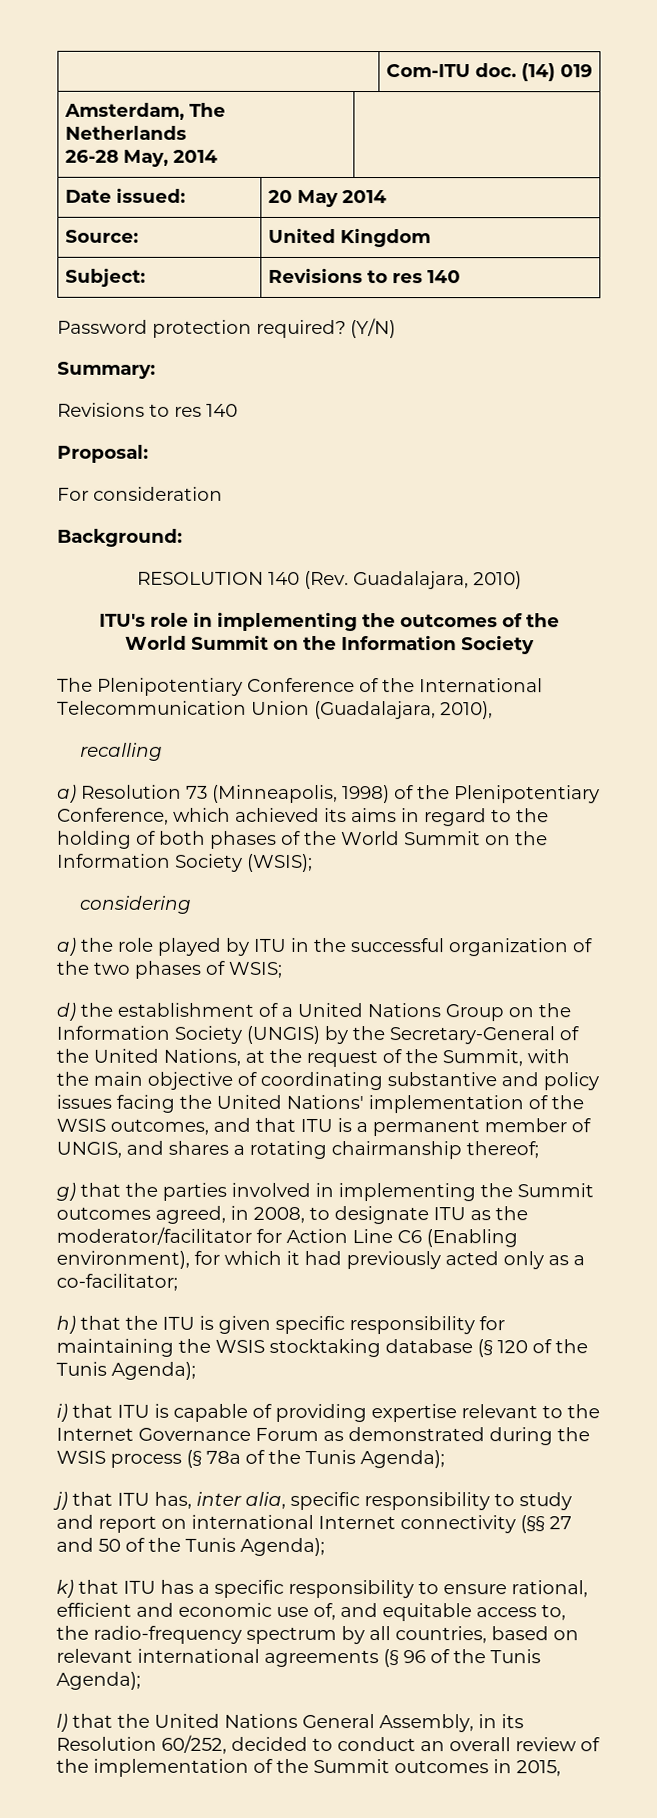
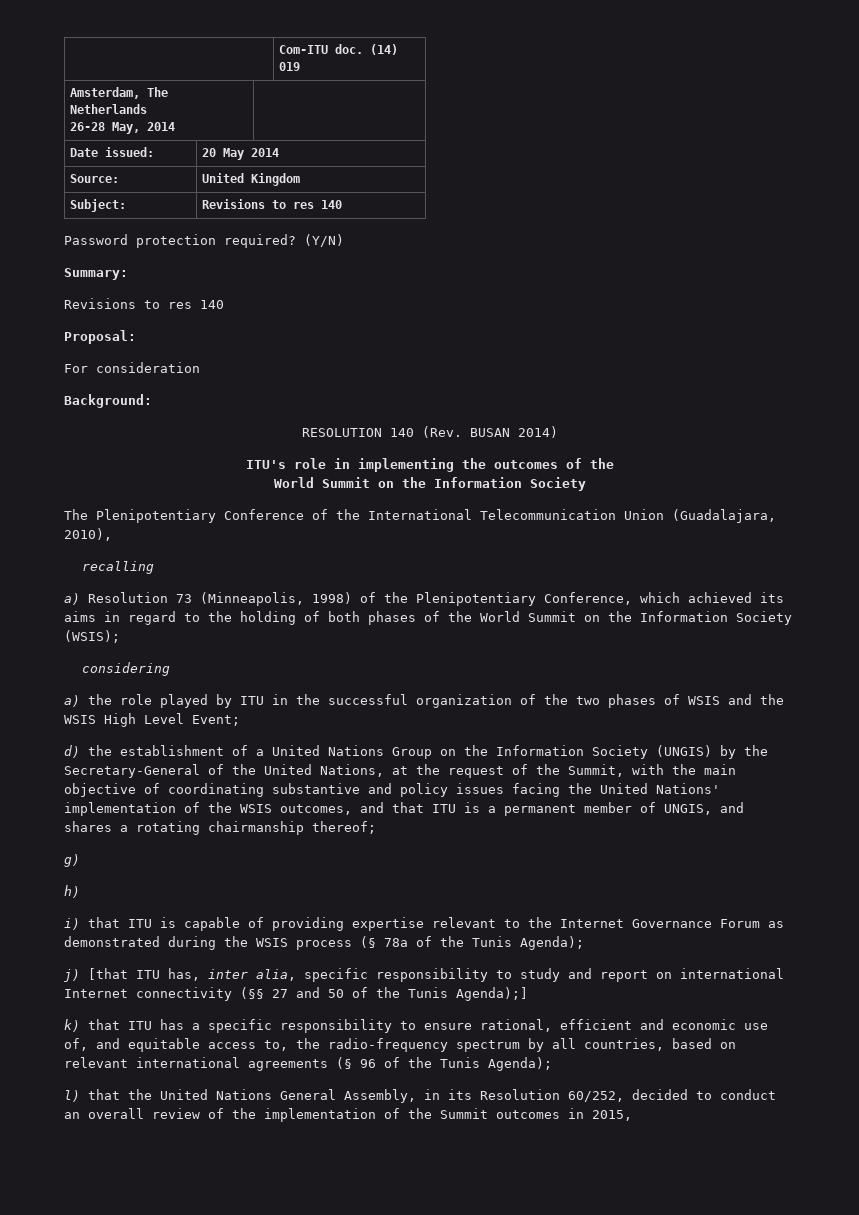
- RESOLUTION 140 (Rev. Guadalajara, 2010)
+ RESOLUTION 140 (Rev. BUSAN 2014)
- a) the role played by ITU in the successful organization of the two phases of WSIS;
+ a) the role played by ITU in the successful organization of the two phases of WSIS and the WSIS High Level Event;
- g) that the parties involved in implementing the Summit outcomes agreed, in 2008, to designate ITU as the moderator/facilitator for Action Line C6 (Enabling environment), for which it had previously acted only as a co-facilitator;
- h) that the ITU is given specific responsibility for maintaining the WSIS stocktaking database (§ 120 of the Tunis Agenda);
+ g)
+ h)
- j) that ITU has, inter alia, specific responsibility to study and report on international Internet connectivity (§§ 27 and 50 of the Tunis Agenda);
+ j) [that ITU has, inter alia, specific responsibility to study and report on international Internet connectivity (§§ 27 and 50 of the Tunis Agenda);]

